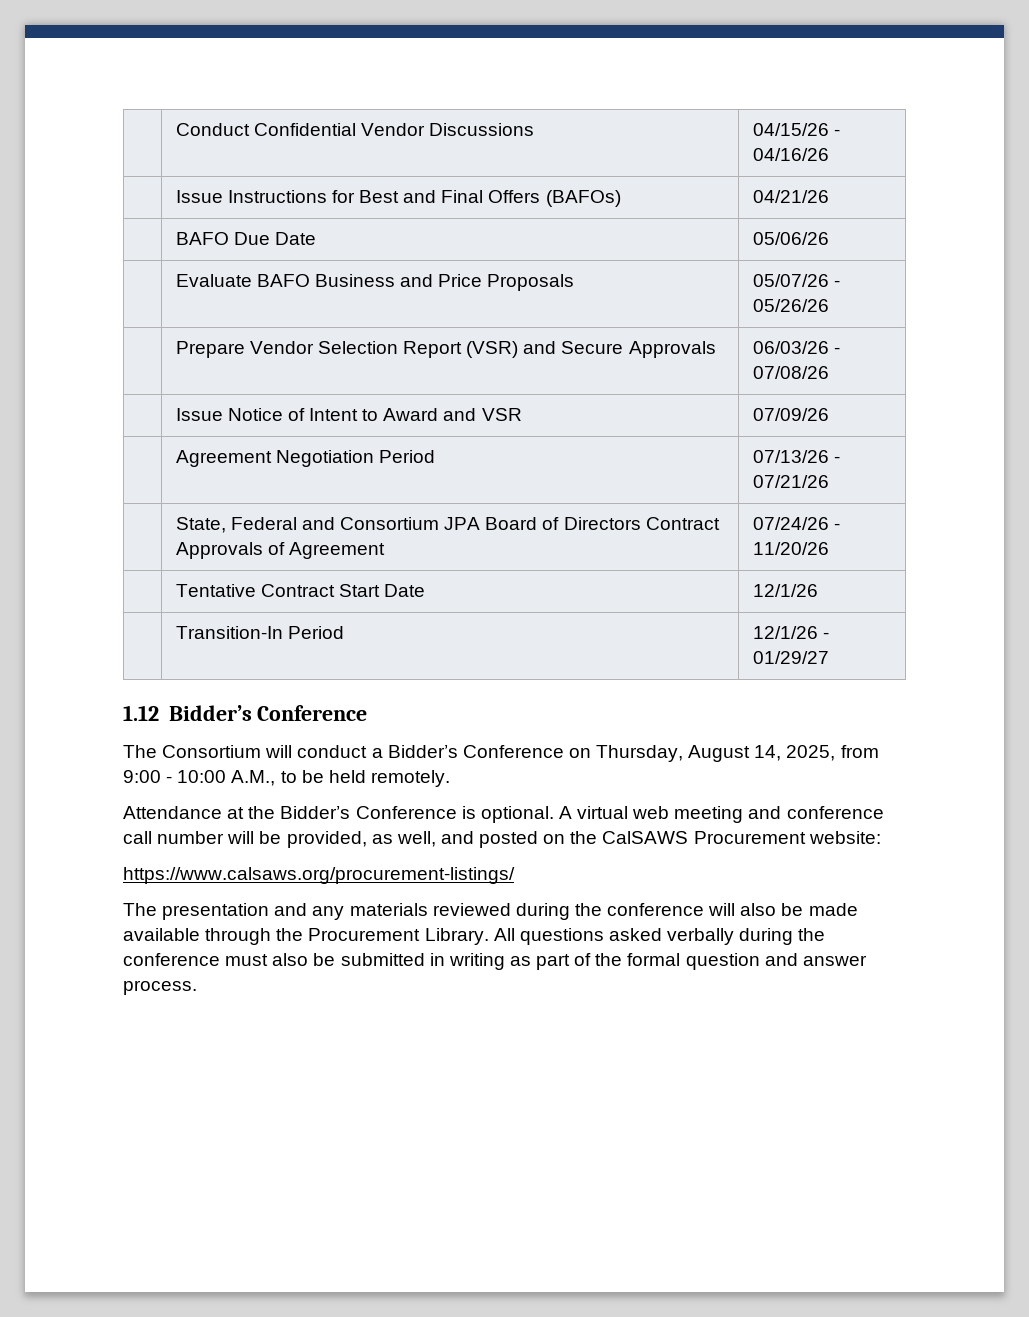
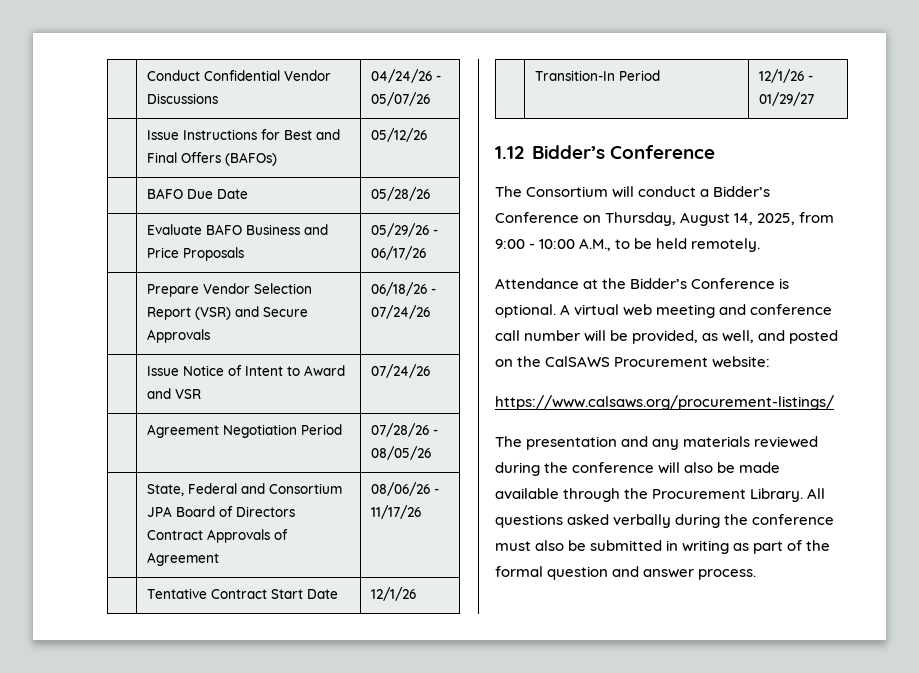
- | Conduct Confidential Vendor Discussions | 04/15/26 - 04/16/26
+ | Conduct Confidential Vendor Discussions | 04/24/26 - 05/07/26
- | Issue Instructions for Best and Final Offers (BAFOs) | 04/21/26
+ | Issue Instructions for Best and Final Offers (BAFOs) | 05/12/26
- | BAFO Due Date | 05/06/26
+ | BAFO Due Date | 05/28/26
- | Evaluate BAFO Business and Price Proposals | 05/07/26 - 05/26/26
+ | Evaluate BAFO Business and Price Proposals | 05/29/26 - 06/17/26
- | Prepare Vendor Selection Report (VSR) and Secure Approvals | 06/03/26 - 07/08/26
+ | Prepare Vendor Selection Report (VSR) and Secure Approvals | 06/18/26 - 07/24/26
- | Issue Notice of Intent to Award and VSR | 07/09/26
+ | Issue Notice of Intent to Award and VSR | 07/24/26
- | Agreement Negotiation Period | 07/13/26 - 07/21/26
+ | Agreement Negotiation Period | 07/28/26 - 08/05/26
- | State, Federal and Consortium JPA Board of Directors Contract Approvals of Agreement | 07/24/26 - 11/20/26
+ | State, Federal and Consortium JPA Board of Directors Contract Approvals of Agreement | 08/06/26 - 11/17/26

